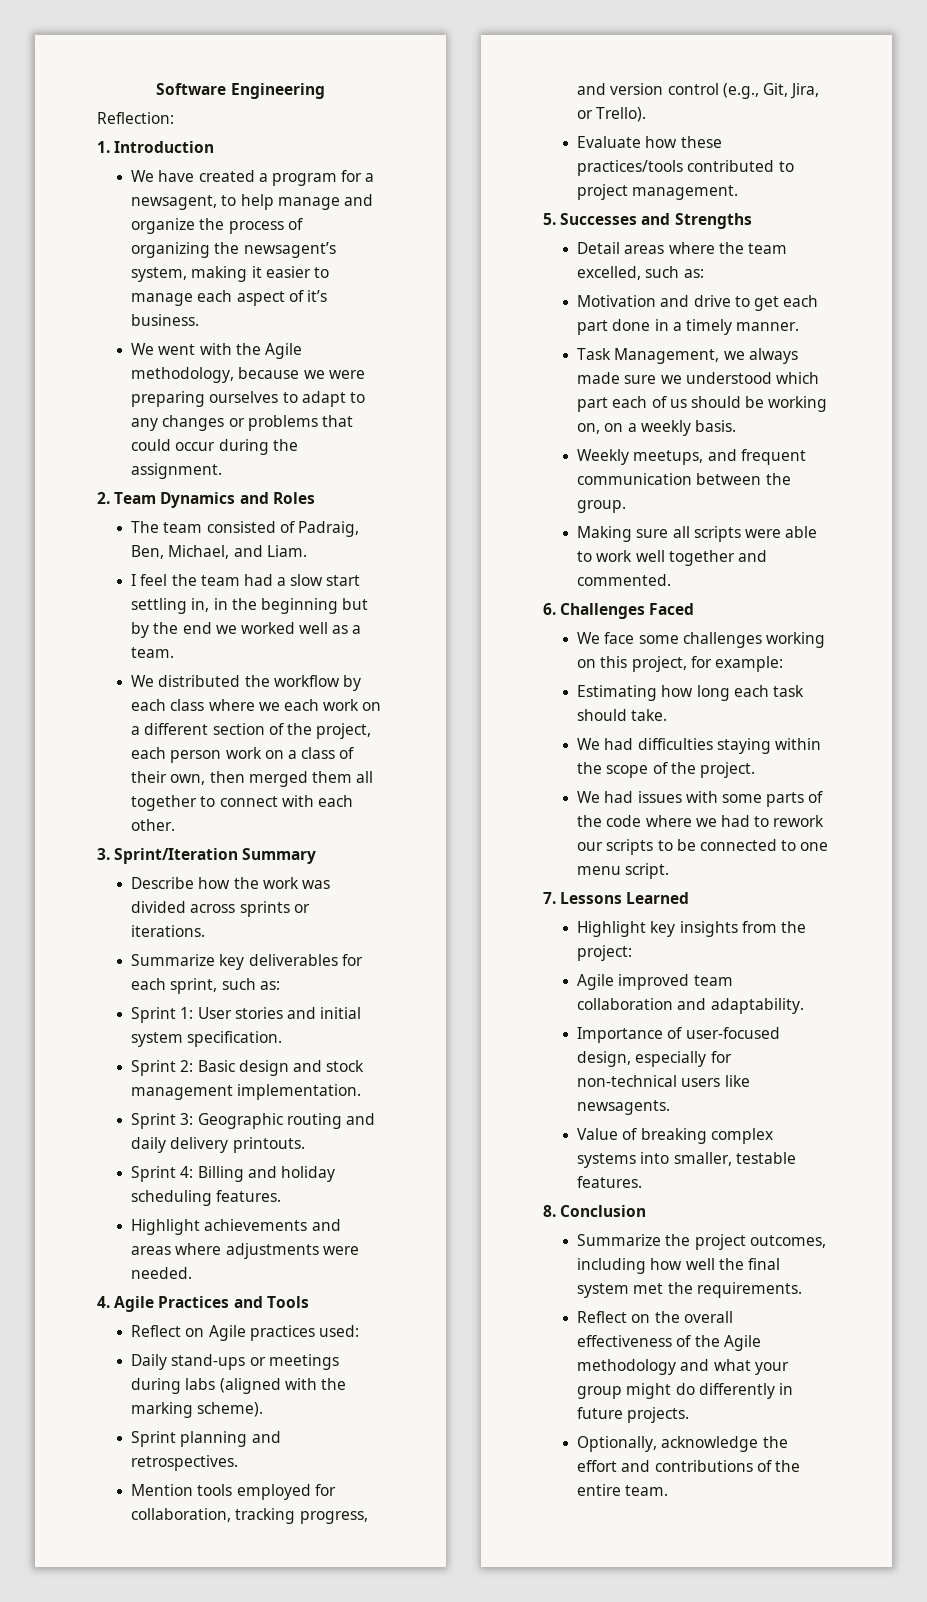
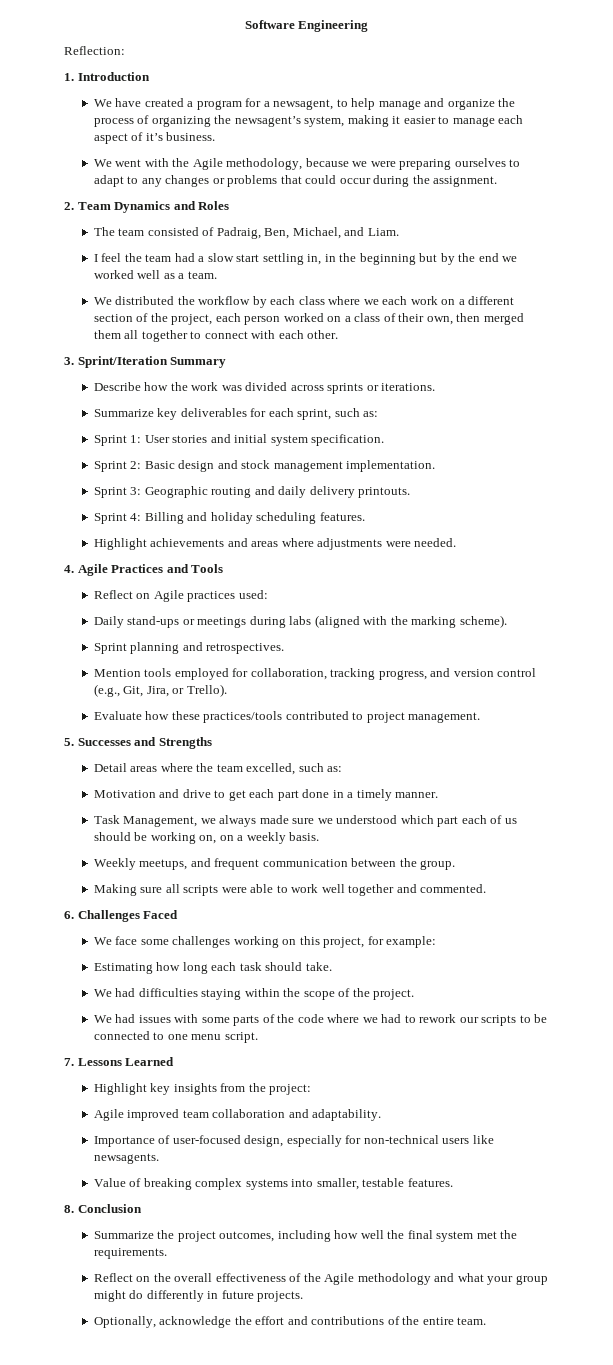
- We distributed the workflow by each class where we each work on a different section of the project, each person work on a class of their own, then merged them all together to connect with each other.
+ We distributed the workflow by each class where we each work on a different section of the project, each person worked on a class of their own, then merged them all together to connect with each other.

